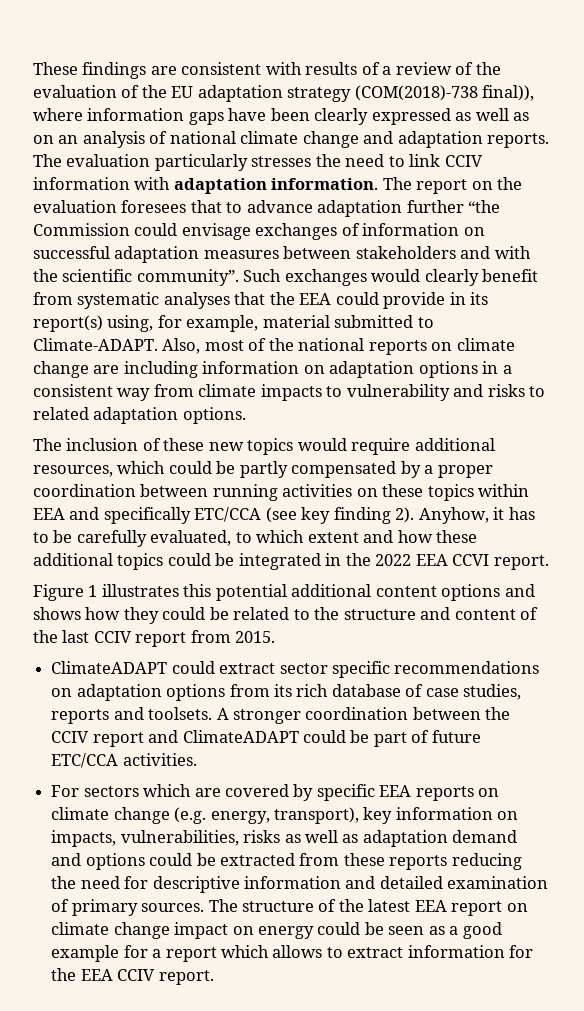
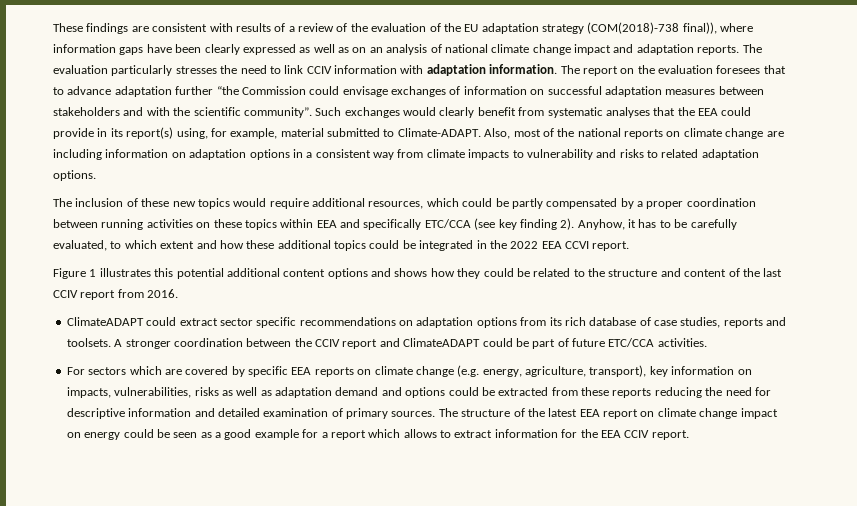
- These findings are consistent with results of a review of the evaluation of the EU adaptation strategy (COM(2018)-738 final)), where information gaps have been clearly expressed as well as on an analysis of national climate change and adaptation reports.
+ These findings are consistent with results of a review of the evaluation of the EU adaptation strategy (COM(2018)-738 final)), where information gaps have been clearly expressed as well as on an analysis of national climate change impact and adaptation reports.
- Figure 1 illustrates this potential additional content options and shows how they could be related to the structure and content of the last CCIV report from 2015.
+ Figure 1 illustrates this potential additional content options and shows how they could be related to the structure and content of the last CCIV report from 2016.
- For sectors which are covered by specific EEA reports on climate change (e.g. energy, transport), key information on impacts, vulnerabilities, risks as well as adaptation demand and options could be extracted from these reports reducing the need for descriptive information and detailed examination of primary sources.
+ For sectors which are covered by specific EEA reports on climate change (e.g. energy, agriculture, transport), key information on impacts, vulnerabilities, risks as well as adaptation demand and options could be extracted from these reports reducing the need for descriptive information and detailed examination of primary sources.

